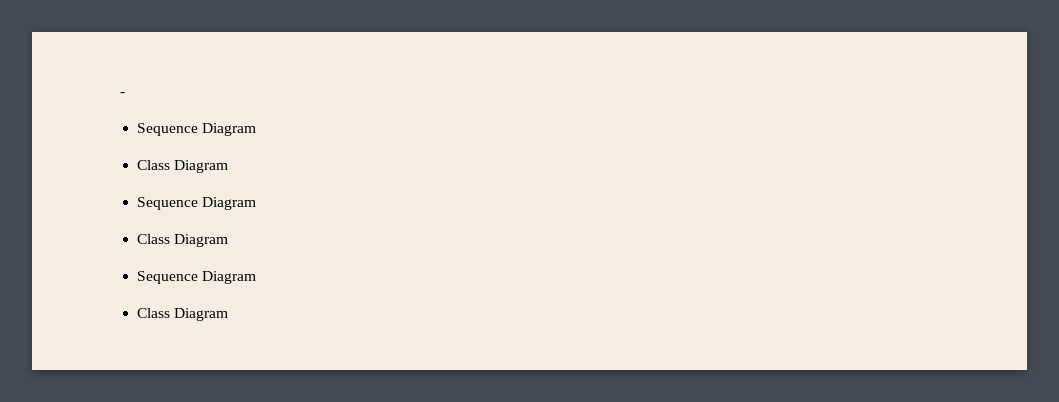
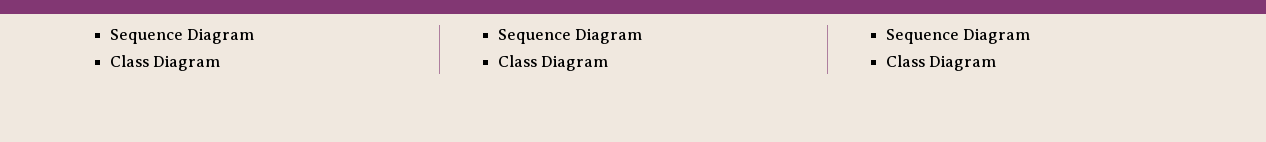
- -

